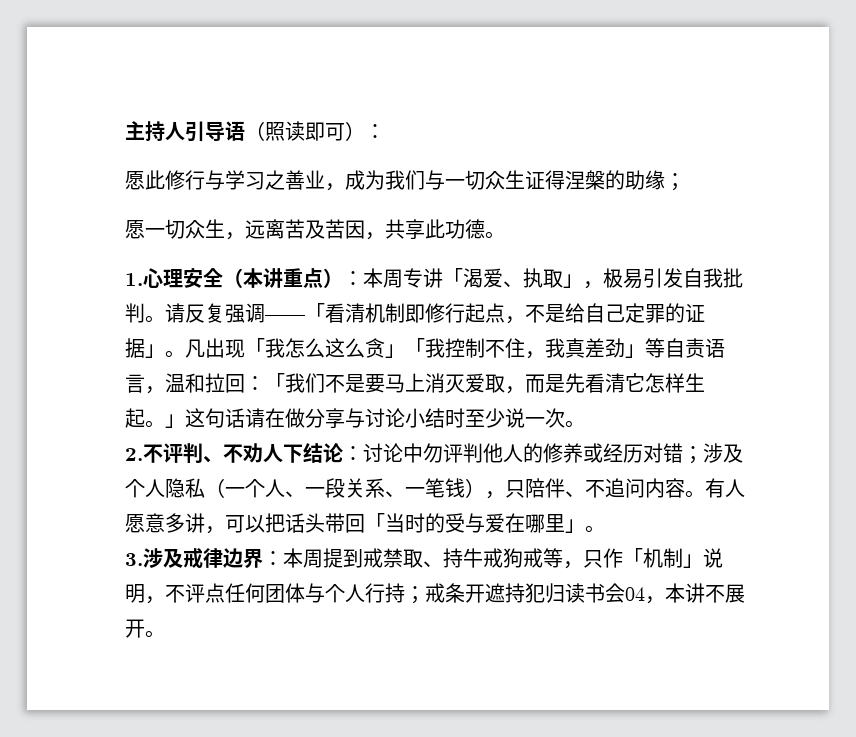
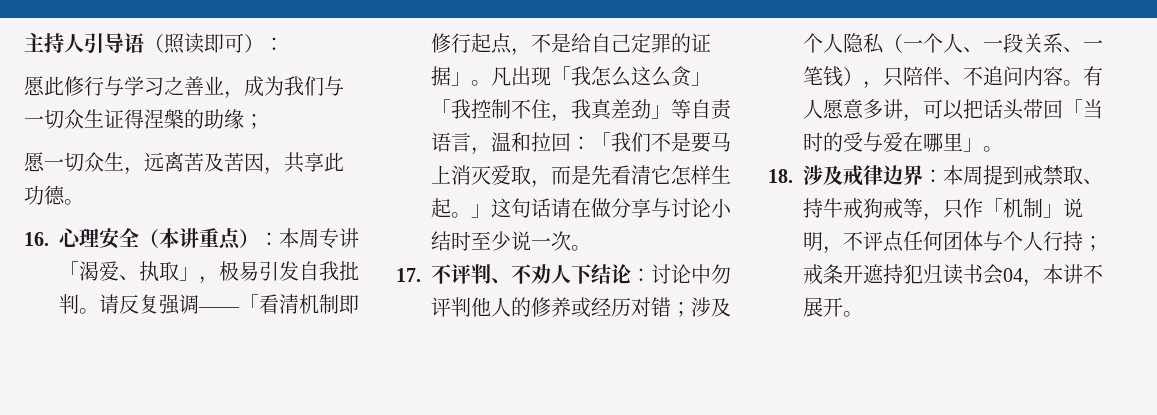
- 1.心理安全（本讲重点）：本周专讲「渴爱、执取」，极易引发自我批判。
+ 16.心理安全（本讲重点）：本周专讲「渴爱、执取」，极易引发自我批判。
- 2.不评判、不劝人下结论：讨论中勿评判他人的修养或经历对错；涉及个人隐私（一个人、一段关系、一笔钱），只陪伴、不追问内容。
+ 17.不评判、不劝人下结论：讨论中勿评判他人的修养或经历对错；涉及个人隐私（一个人、一段关系、一笔钱），只陪伴、不追问内容。
- 3.涉及戒律边界：本周提到戒禁取、持牛戒狗戒等，只作「机制」说明，不评点任何团体与个人行持；戒条开遮持犯归读书会04，本讲不展开。
+ 18.涉及戒律边界：本周提到戒禁取、持牛戒狗戒等，只作「机制」说明，不评点任何团体与个人行持；戒条开遮持犯归读书会04，本讲不展开。

